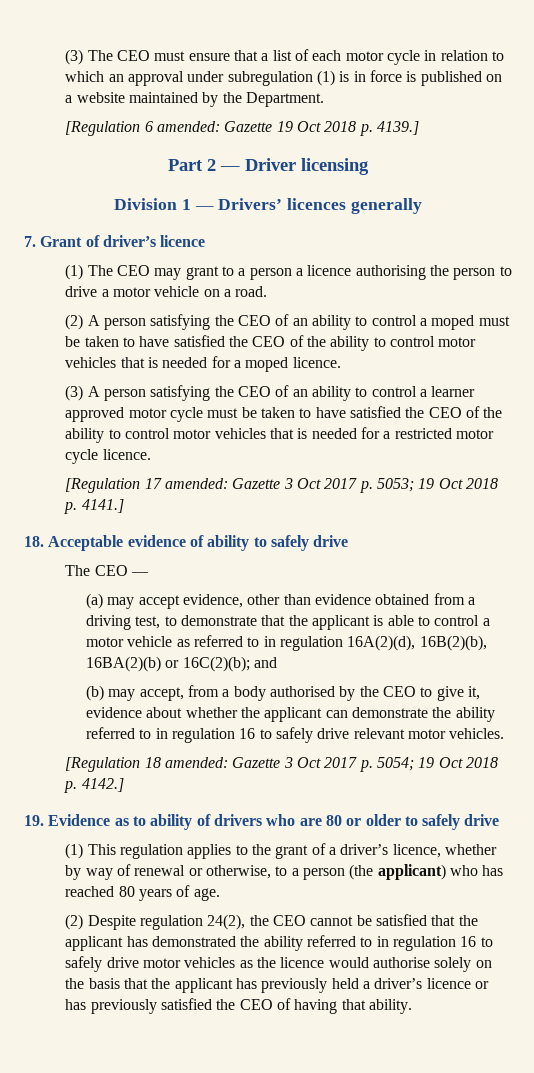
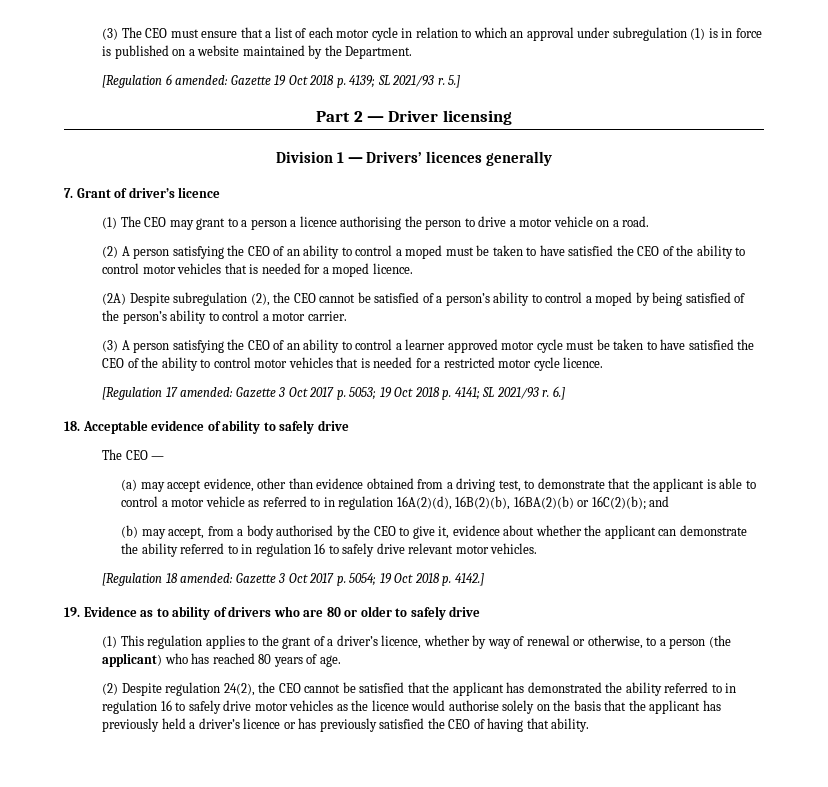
- [Regulation 6 amended: Gazette 19 Oct 2018 p. 4139.]
+ [Regulation 6 amended: Gazette 19 Oct 2018 p. 4139; SL 2021/93 r. 5.]
+ (2A) Despite subregulation (2), the CEO cannot be satisfied of a person’s ability to control a moped by being satisfied of the person’s ability to control a motor carrier.
- [Regulation 17 amended: Gazette 3 Oct 2017 p. 5053; 19 Oct 2018 p. 4141.]
+ [Regulation 17 amended: Gazette 3 Oct 2017 p. 5053; 19 Oct 2018 p. 4141; SL 2021/93 r. 6.]

